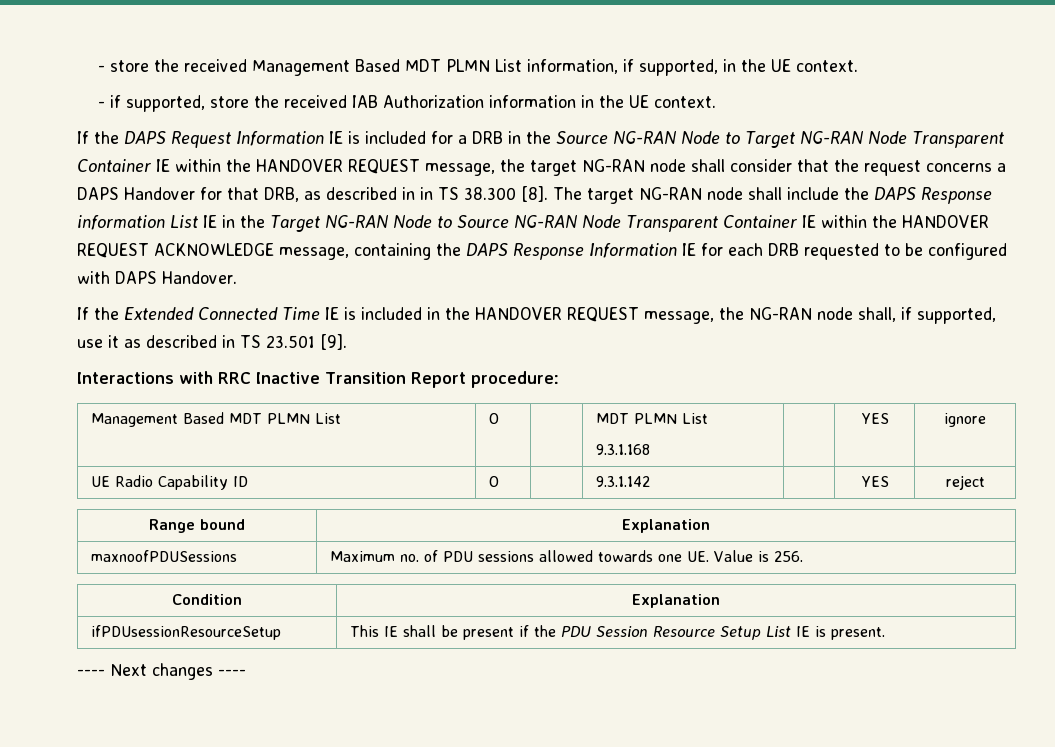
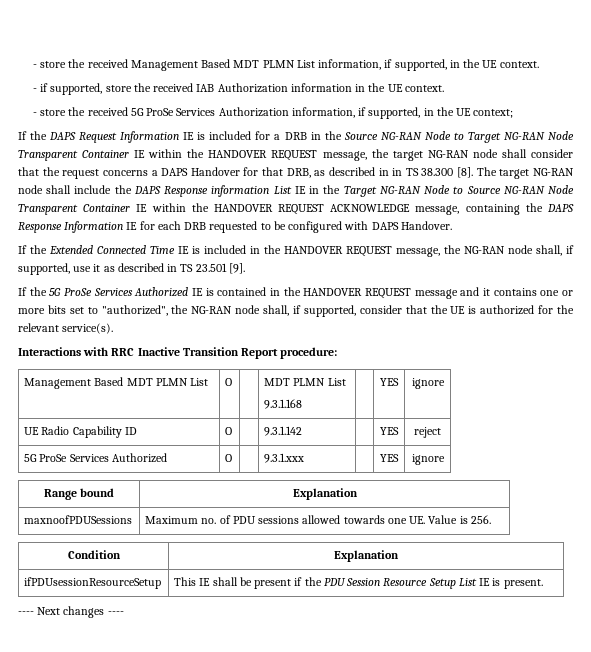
+ - store the received 5G ProSe Services Authorization information, if supported, in the UE context;
+ If the 5G ProSe Services Authorized IE is contained in the HANDOVER REQUEST message and it contains one or more bits set to "authorized", the NG-RAN node shall, if supported, consider that the UE is authorized for the relevant service(s).
+ 5G ProSe Services Authorized | O | | 9.3.1.xxx | | YES | ignore

